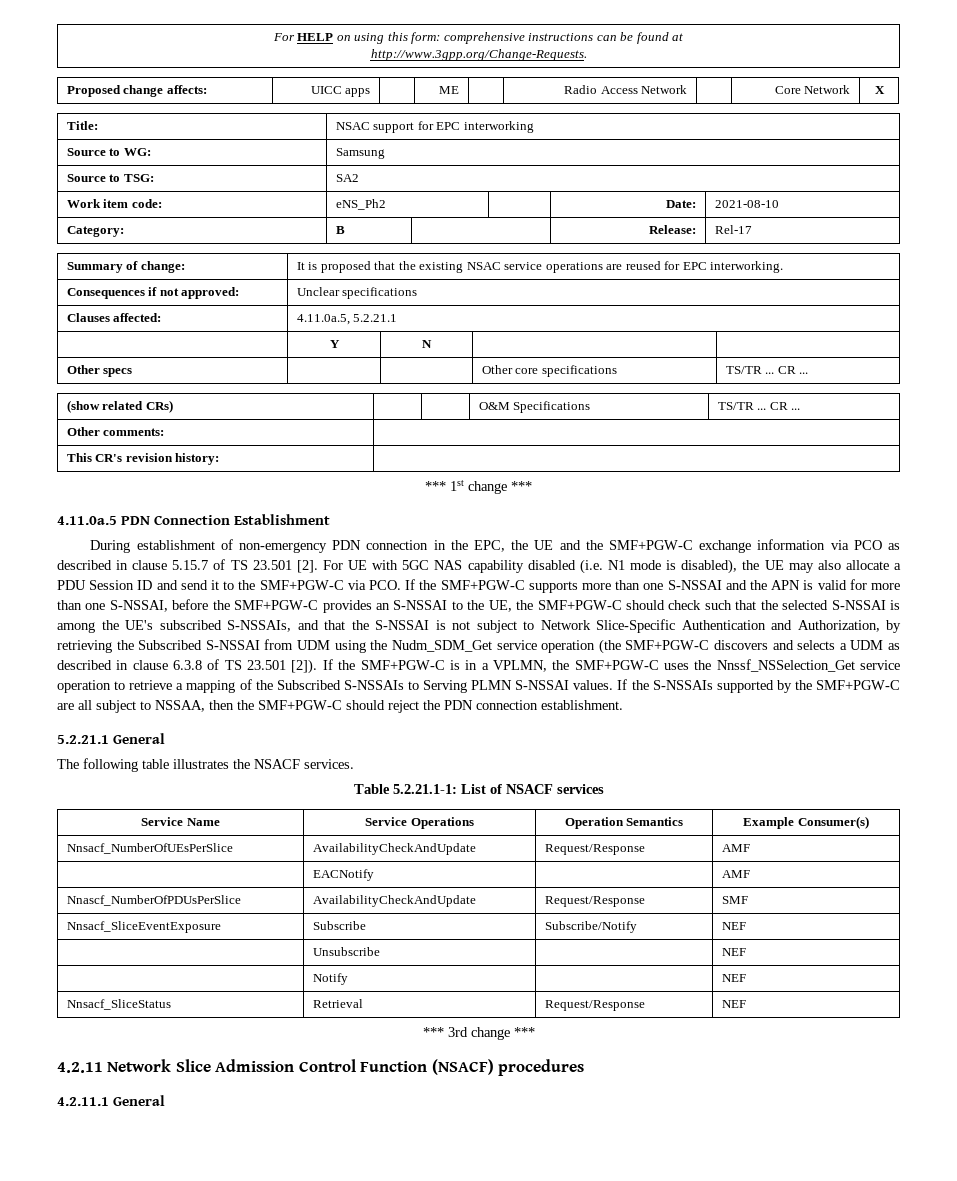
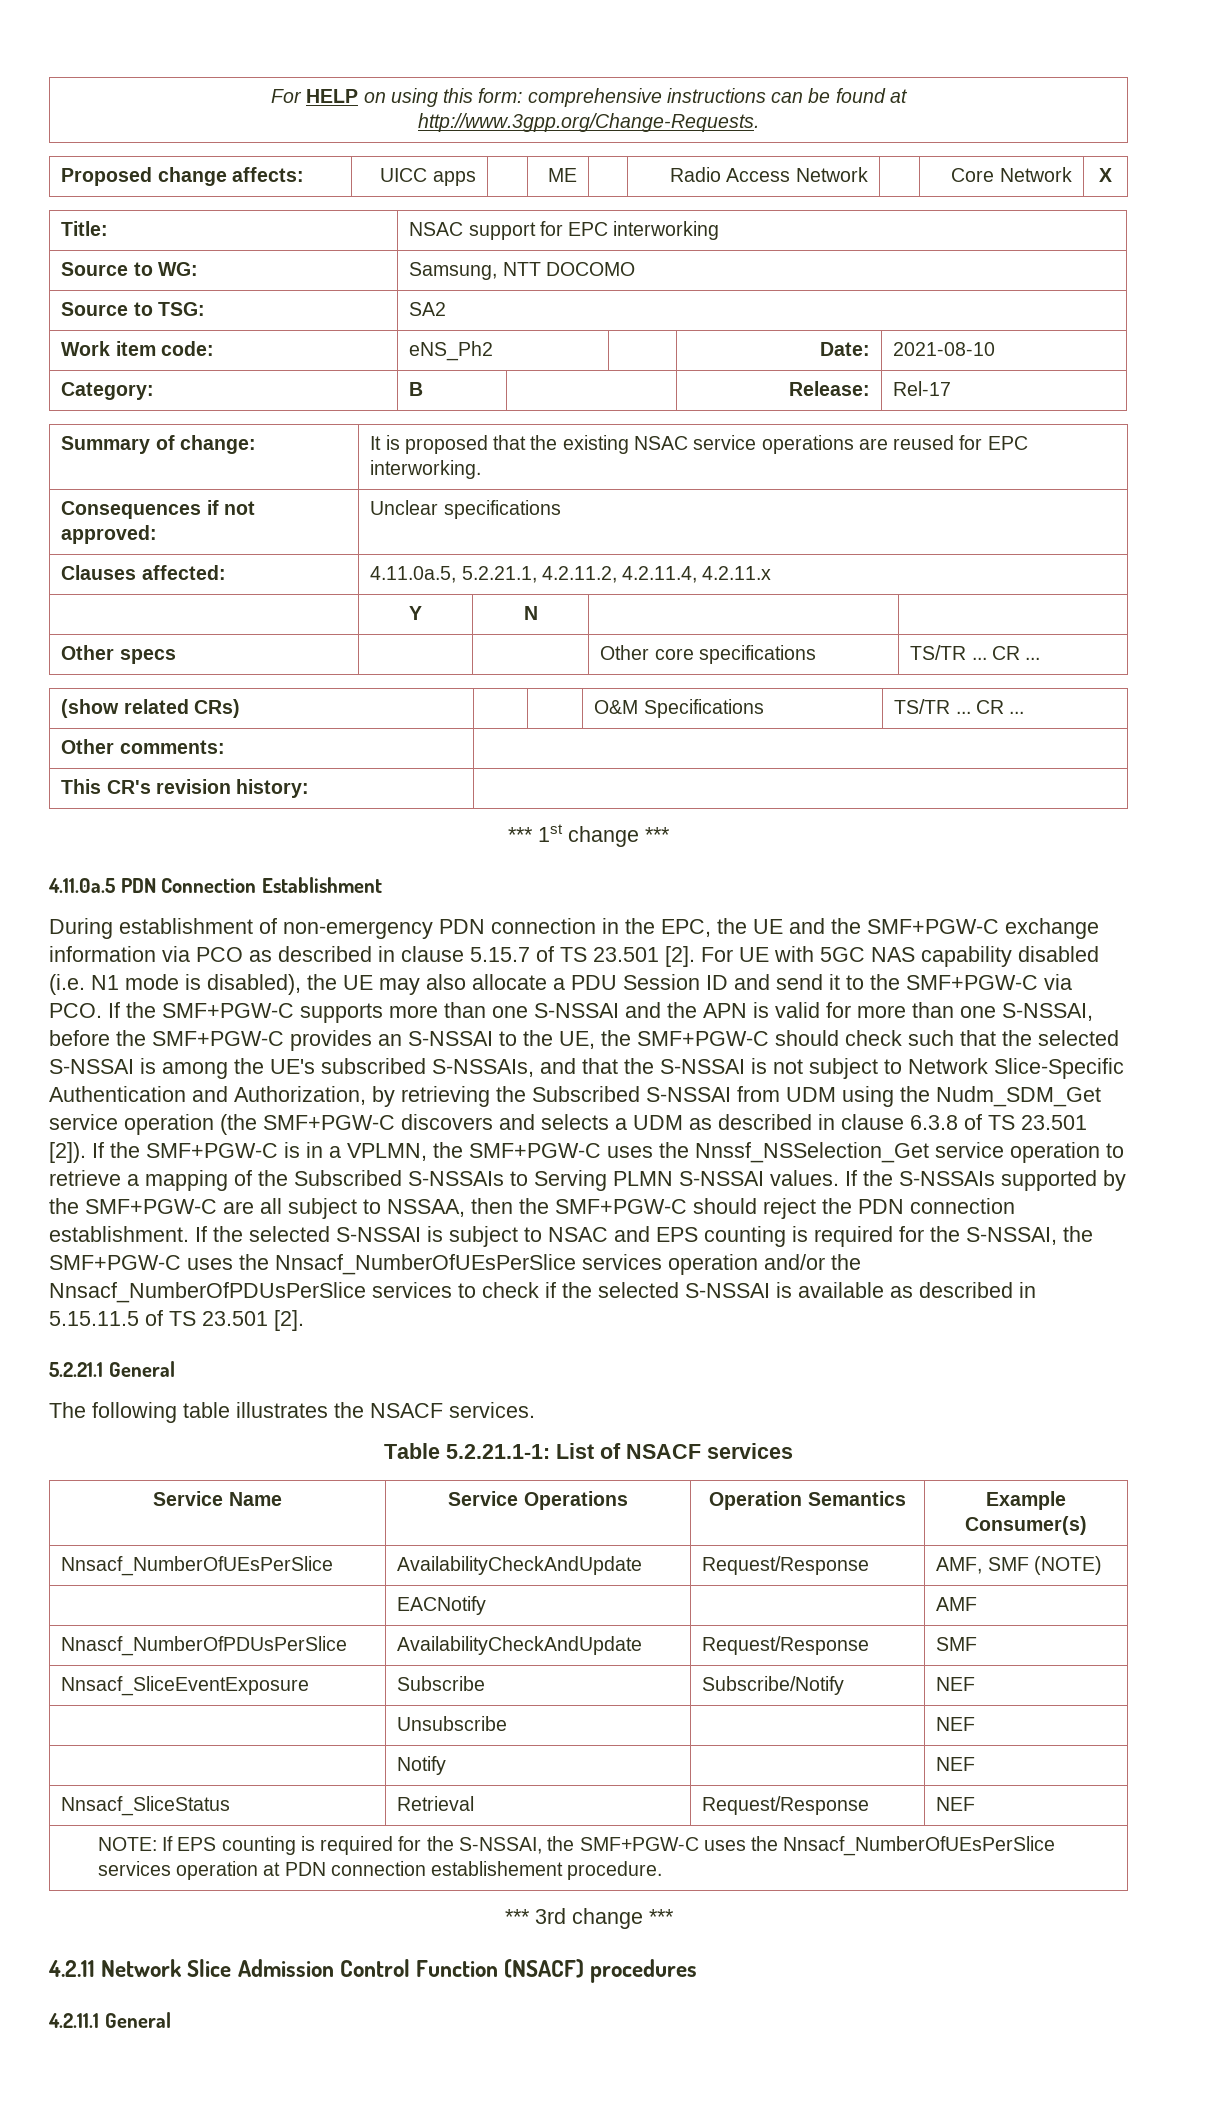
- Source to WG: | Samsung
+ Source to WG: | Samsung, NTT DOCOMO
- Clauses affected: | 4.11.0a.5, 5.2.21.1
+ Clauses affected: | 4.11.0a.5, 5.2.21.1, 4.2.11.2, 4.2.11.4, 4.2.11.x
+ If the selected S-NSSAI is subject to NSAC and EPS counting is required for the S-NSSAI, the SMF+PGW-C uses the Nnsacf_NumberOfUEsPerSlice services operation and/or the Nnsacf_NumberOfPDUsPerSlice services to check if the selected S-NSSAI is available as described in 5.15.11.5 of TS 23.501 [2].
- Nnsacf_NumberOfUEsPerSlice | AvailabilityCheckAndUpdate | Request/Response | AMF
+ Nnsacf_NumberOfUEsPerSlice | AvailabilityCheckAndUpdate | Request/Response | AMF, SMF (NOTE)
+ NOTE: If EPS counting is required for the S-NSSAI, the SMF+PGW-C uses the Nnsacf_NumberOfUEsPerSlice services operation at PDN connection establishement procedure.

